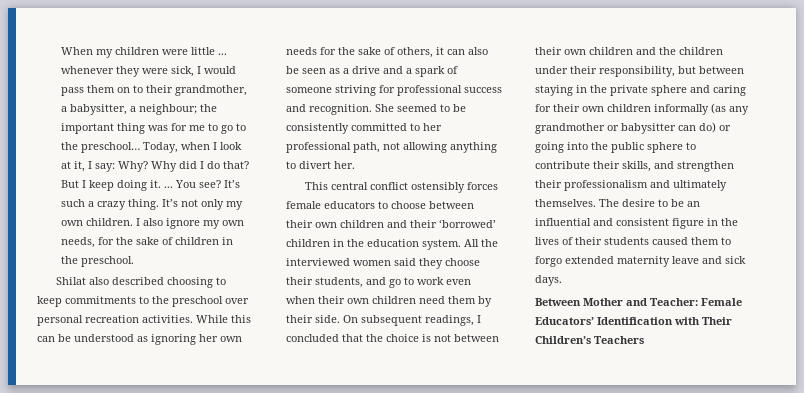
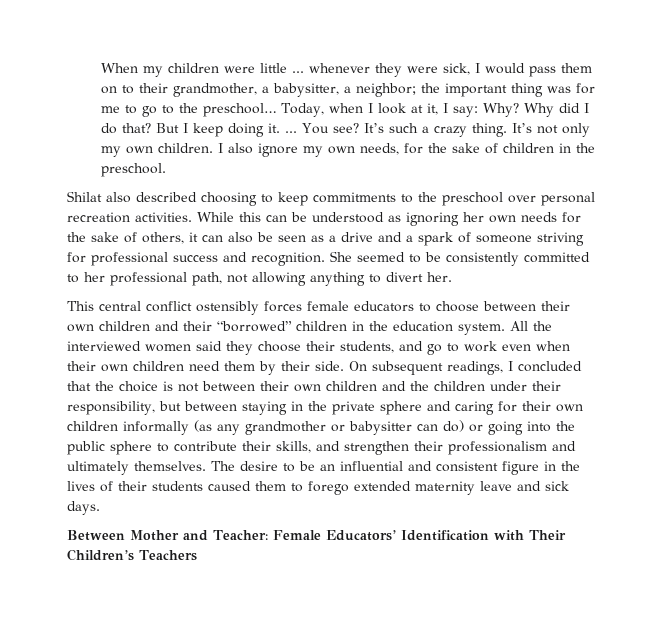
- When my children were little ... whenever they were sick, I would pass them on to their grandmother, a babysitter, a neighbour; the important thing was for me to go to the preschool…
+ When my children were little ... whenever they were sick, I would pass them on to their grandmother, a babysitter, a neighbor; the important thing was for me to go to the preschool…
- This central conflict ostensibly forces female educators to choose between their own children and their ‘borrowed’ children in the education system.
+ This central conflict ostensibly forces female educators to choose between their own children and their “borrowed” children in the education system.
- The desire to be an influential and consistent figure in the lives of their students caused them to forgo extended maternity leave and sick days.
+ The desire to be an influential and consistent figure in the lives of their students caused them to forego extended maternity leave and sick days.

